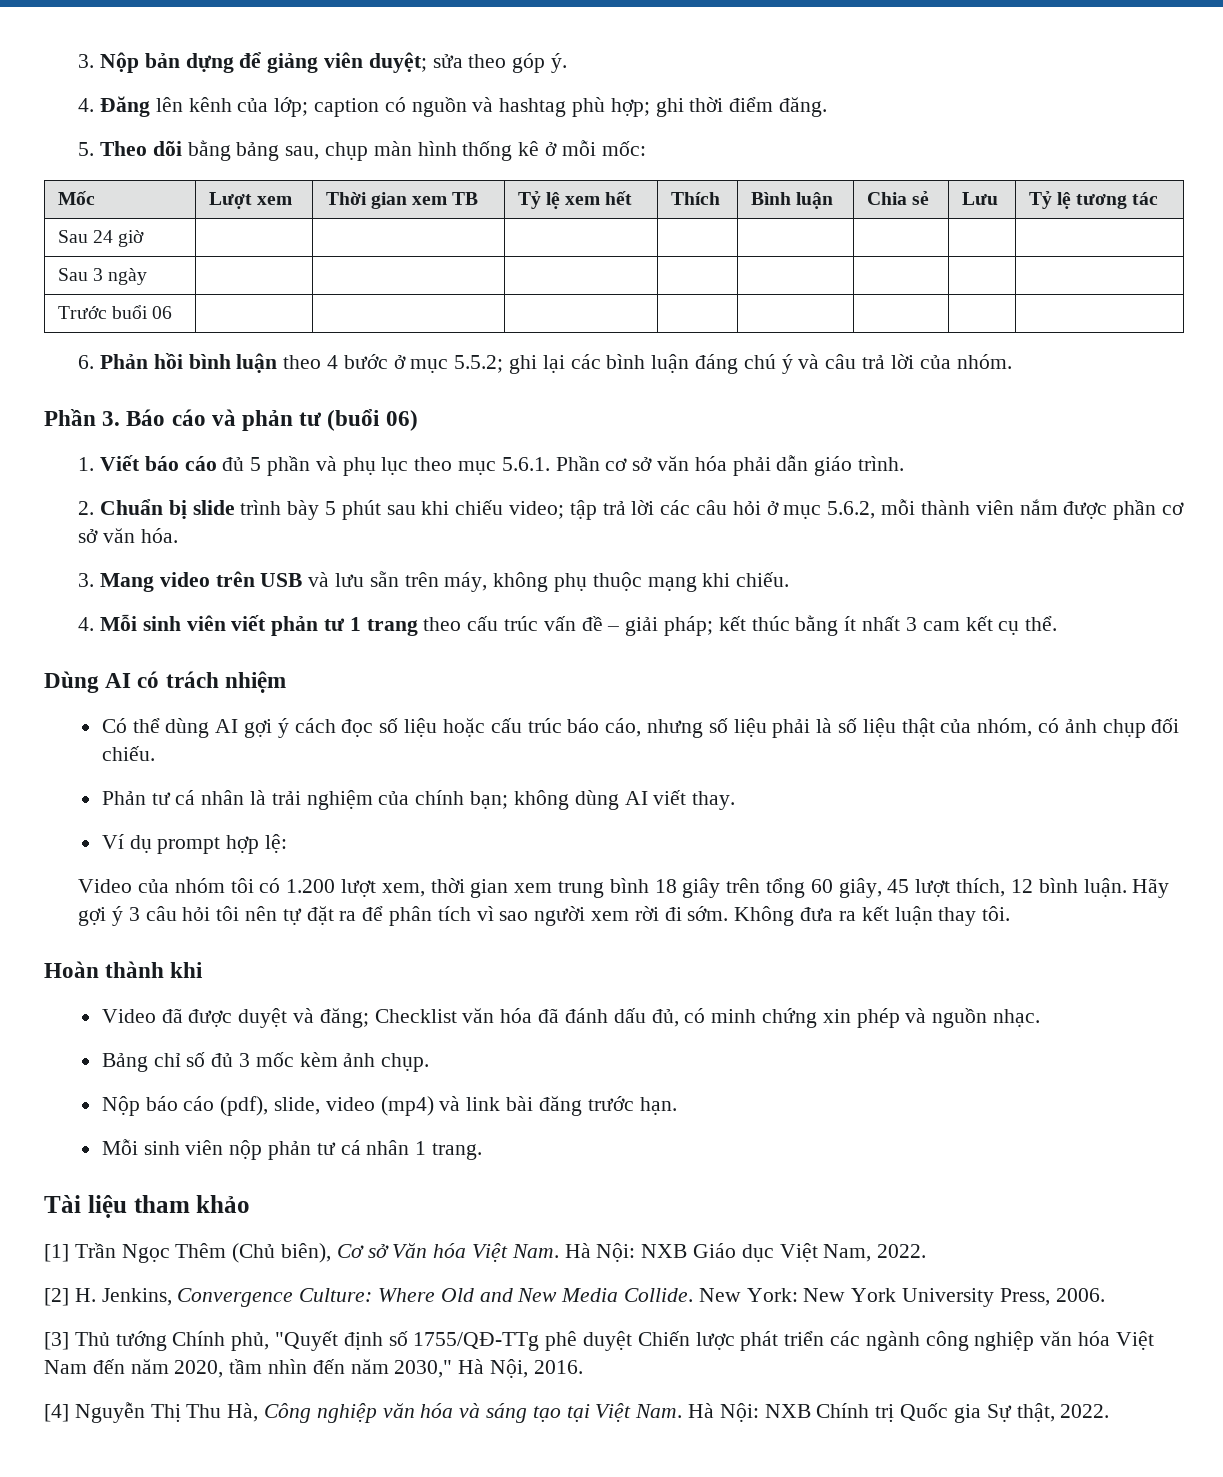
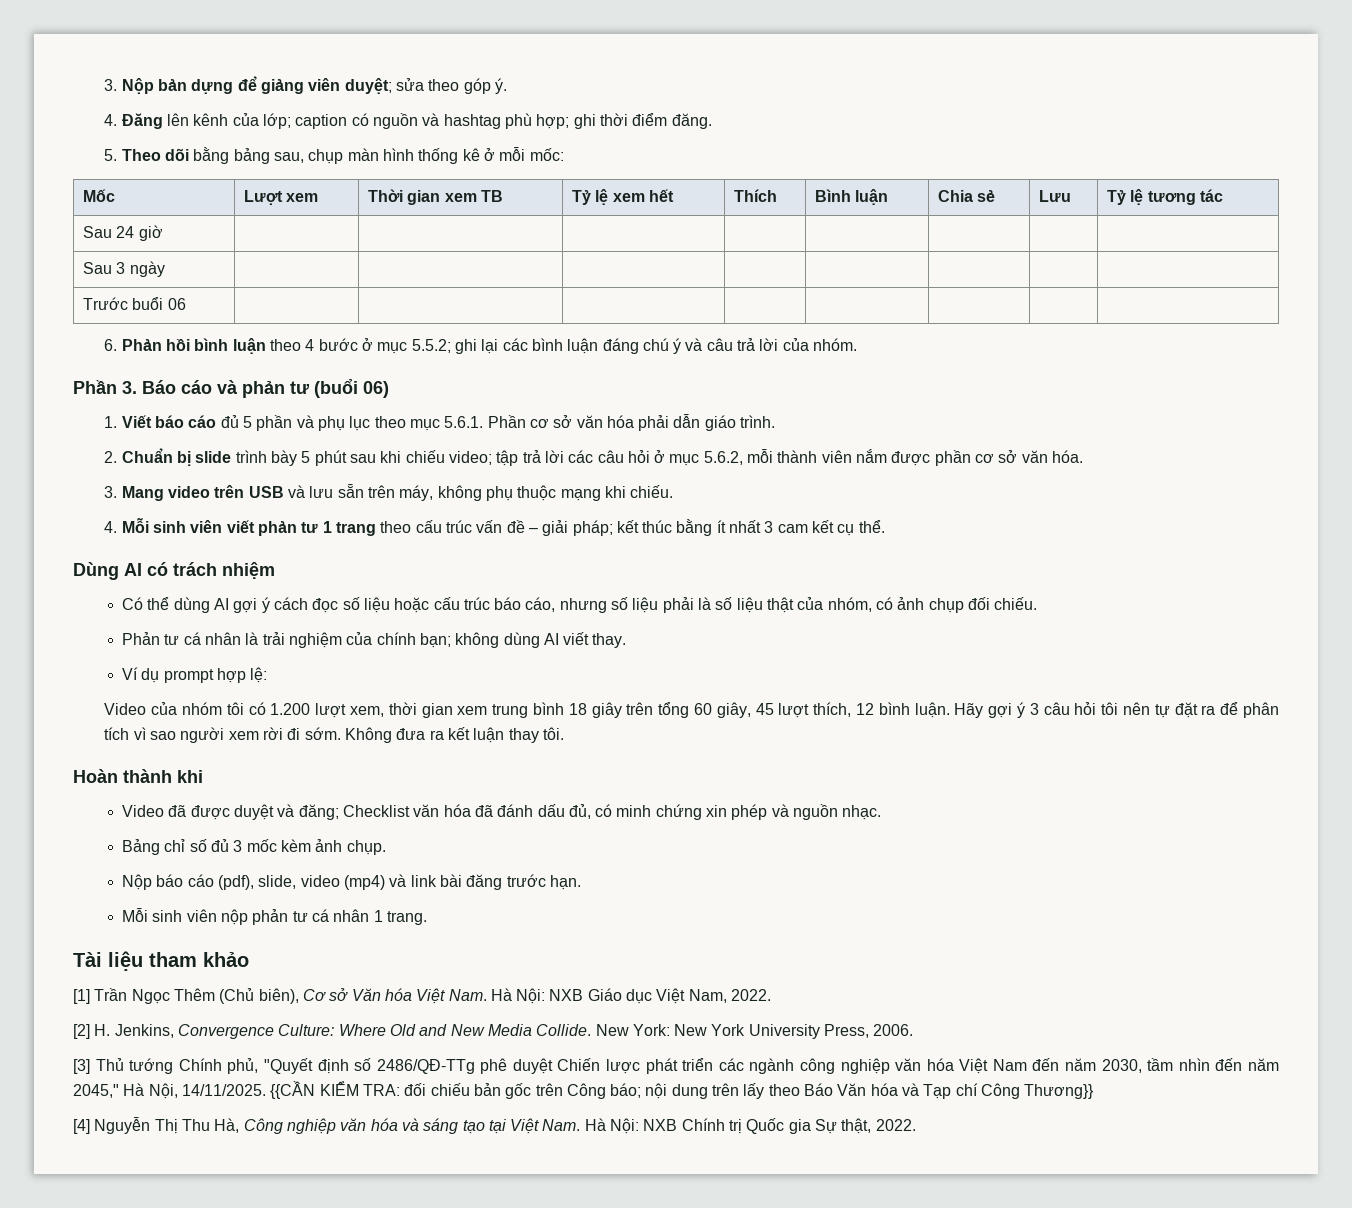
- [3] Thủ tướng Chính phủ, "Quyết định số 1755/QĐ-TTg phê duyệt Chiến lược phát triển các ngành công nghiệp văn hóa Việt Nam đến năm 2020, tầm nhìn đến năm 2030," Hà Nội, 2016.
+ [3] Thủ tướng Chính phủ, "Quyết định số 2486/QĐ-TTg phê duyệt Chiến lược phát triển các ngành công nghiệp văn hóa Việt Nam đến năm 2030, tầm nhìn đến năm 2045," Hà Nội, 14/11/2025. {{CẦN KIỂM TRA: đối chiếu bản gốc trên Công báo; nội dung trên lấy theo Báo Văn hóa và Tạp chí Công Thương}}

